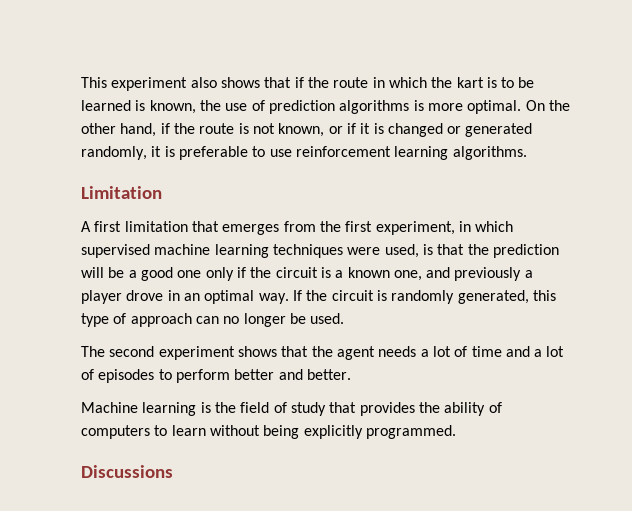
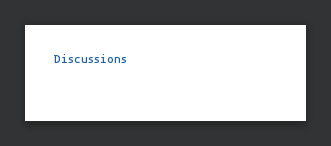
- This experiment also shows that if the route in which the kart is to be learned is known, the use of prediction algorithms is more optimal. On the other hand, if the route is not known, or if it is changed or generated randomly, it is preferable to use reinforcement learning algorithms.
- Limitation
- A first limitation that emerges from the first experiment, in which supervised machine learning techniques were used, is that the prediction will be a good one only if the circuit is a known one, and previously a player drove in an optimal way. If the circuit is randomly generated, this type of approach can no longer be used.
- The second experiment shows that the agent needs a lot of time and a lot of episodes to perform better and better.
- Machine learning is the field of study that provides the ability of computers to learn without being explicitly programmed.

